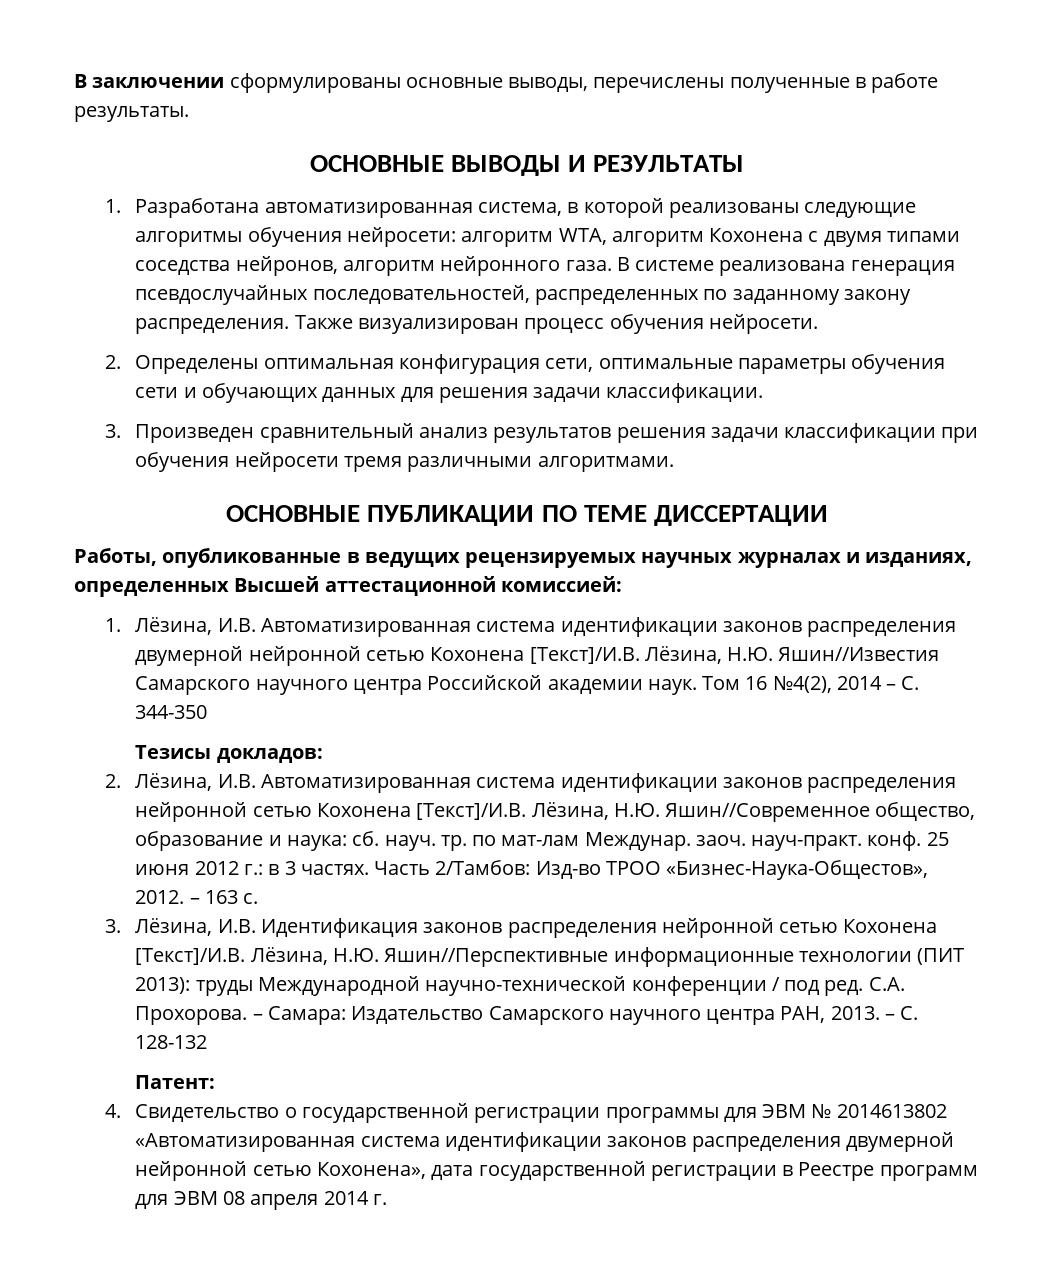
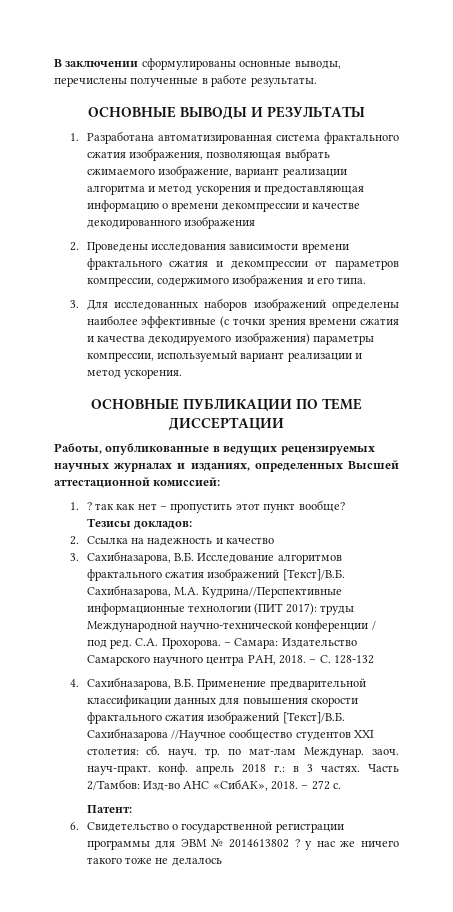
- 1. Разработана автоматизированная система, в которой реализованы следующие алгоритмы обучения нейросети: алгоритм WTA, алгоритм Кохонена с двумя типами соседства нейронов, алгоритм нейронного газа. В системе реализована генерация псевдослучайных последовательностей, распределенных по заданному закону распределения. Также визуализирован процесс обучения нейросети.
- 2. Определены оптимальная конфигурация сети, оптимальные параметры обучения сети и обучающих данных для решения задачи классификации.
- 3. Произведен сравнительный анализ результатов решения задачи классификации при обучения нейросети тремя различными алгоритмами.
+ 1. Разработана автоматизированная система фрактального сжатия изображения, позволяющая выбрать сжимаемого изображение, вариант реализации алгоритма и метод ускорения и предоставляющая информацию о времени декомпрессии и качестве декодированного изображения
+ 2. Проведены исследования зависимости времени фрактального сжатия и декомпрессии от параметров компрессии, содержимого изображения и его типа.
+ 3. Для исследованных наборов изображений определены наиболее эффективные (с точки зрения времени сжатия и качества декодируемого изображения) параметры компрессии, используемый вариант реализации и метод ускорения.
- 1. Лёзина, И.В. Автоматизированная система идентификации законов распределения двумерной нейронной сетью Кохонена [Текст]/И.В. Лёзина, Н.Ю. Яшин//Известия Самарского научного центра Российской академии наук. Том 16 №4(2), 2014 – С. 344-350
+ 1. ? так как нет – пропустить этот пункт вообще?
  Тезисы докладов:
- 2. Лёзина, И.В. Автоматизированная система идентификации законов распределения нейронной сетью Кохонена [Текст]/И.В. Лёзина, Н.Ю. Яшин//Современное общество, образование и наука: сб. науч. тр. по мат-лам Междунар. заоч. науч-практ. конф. 25 июня 2012 г.: в 3 частях. Часть 2/Тамбов: Изд-во ТРОО «Бизнес-Наука-Общестов», 2012. – 163 с.
- 3. Лёзина, И.В. Идентификация законов распределения нейронной сетью Кохонена [Текст]/И.В. Лёзина, Н.Ю. Яшин//Перспективные информационные технологии (ПИТ 2013): труды Международной научно-технической конференции / под ред.
+ 2. Ссылка на надежность и качество
+ 3. Сахибназарова, В.Б. Исследование алгоритмов фрактального сжатия изображений [Текст]/В.Б. Сахибназарова, М.А. Кудрина//Перспективные информационные технологии (ПИТ 2017): труды Международной научно-технической конференции / под ред.
- – Самара: Издательство Самарского научного центра РАН, 2013.
+ – Самара: Издательство Самарского научного центра РАН, 2018.
+ 4. Сахибназарова, В.Б. Применение предварительной классификации данных для повышения скорости фрактального сжатия изображений [Текст]/В.Б. Сахибназарова //Научное сообщество студентов XXI столетия: сб. науч. тр. по мат-лам Междунар. заоч. науч-практ. конф. апрель 2018 г.: в 3 частях. Часть 2/Тамбов: Изд-во АНС «СибАК», 2018. – 272 с.
- 4. Свидетельство о государственной регистрации программы для ЭВМ № 2014613802 «Автоматизированная система идентификации законов распределения двумерной нейронной сетью Кохонена», дата государственной регистрации в Реестре программ для ЭВМ 08 апреля 2014 г.
+ 6. Свидетельство о государственной регистрации программы для ЭВМ № 2014613802 ? у нас же ничего такого тоже не делалось

